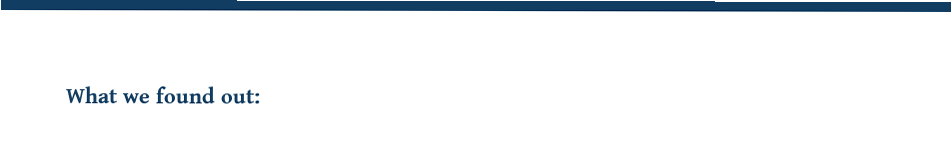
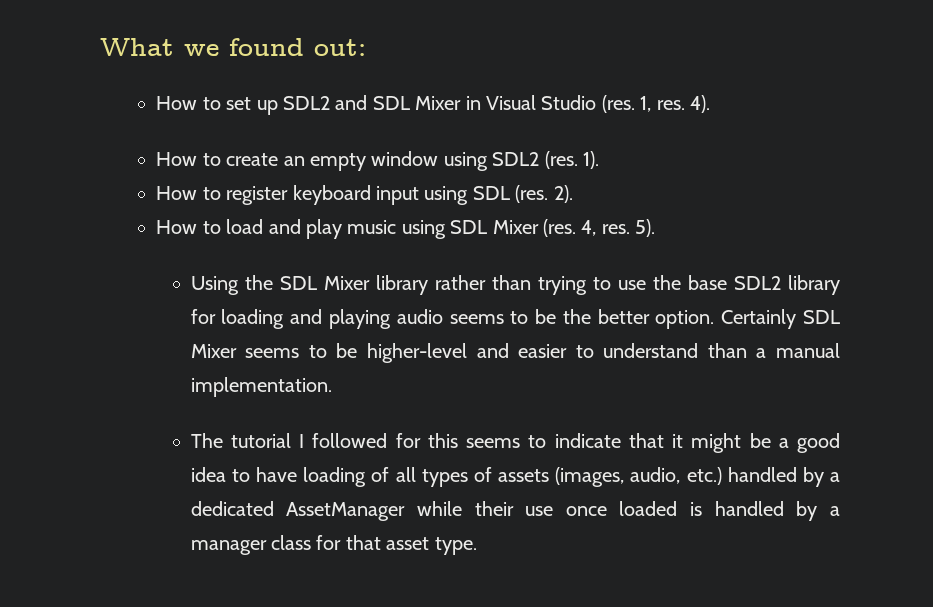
+ How to set up SDL2 and SDL Mixer in Visual Studio (res. 1, res. 4).
+ How to create an empty window using SDL2 (res. 1).
+ How to register keyboard input using SDL (res. 2).
+ How to load and play music using SDL Mixer (res. 4, res. 5).
+ Using the SDL Mixer library rather than trying to use the base SDL2 library for loading and playing audio seems to be the better option. Certainly SDL Mixer seems to be higher-level and easier to understand than a manual implementation.
+ The tutorial I followed for this seems to indicate that it might be a good idea to have loading of all types of assets (images, audio, etc.) handled by a dedicated AssetManager while their use once loaded is handled by a manager class for that asset type.

